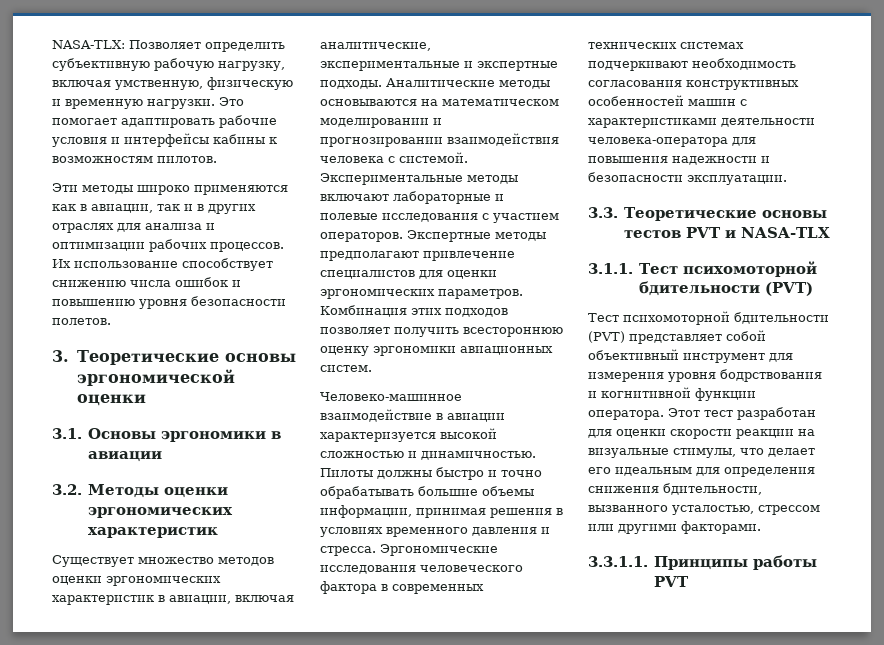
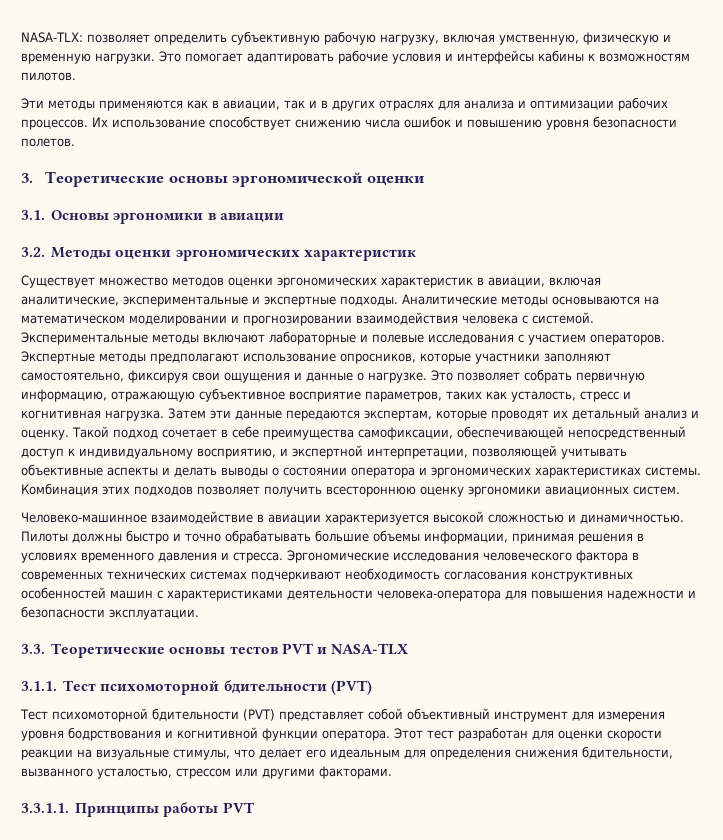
- NASA-TLX: Позволяет определить субъективную рабочую нагрузку, включая умственную, физическую и временную нагрузки.
+ NASA-TLX: позволяет определить субъективную рабочую нагрузку, включая умственную, физическую и временную нагрузки.
- Эти методы широко применяются как в авиации, так и в других отраслях для анализа и оптимизации рабочих процессов.
+ Эти методы применяются как в авиации, так и в других отраслях для анализа и оптимизации рабочих процессов.
- Экспертные методы предполагают привлечение специалистов для оценки эргономических параметров.
+ Экспертные методы предполагают использование опросников, которые участники заполняют самостоятельно, фиксируя свои ощущения и данные о нагрузке. Это позволяет собрать первичную информацию, отражающую субъективное восприятие параметров, таких как усталость, стресс и когнитивная нагрузка. Затем эти данные передаются экспертам, которые проводят их детальный анализ и оценку. Такой подход сочетает в себе преимущества самофиксации, обеспечивающей непосредственный доступ к индивидуальному восприятию, и экспертной интерпретации, позволяющей учитывать объективные аспекты и делать выводы о состоянии оператора и эргономических характеристиках системы.

